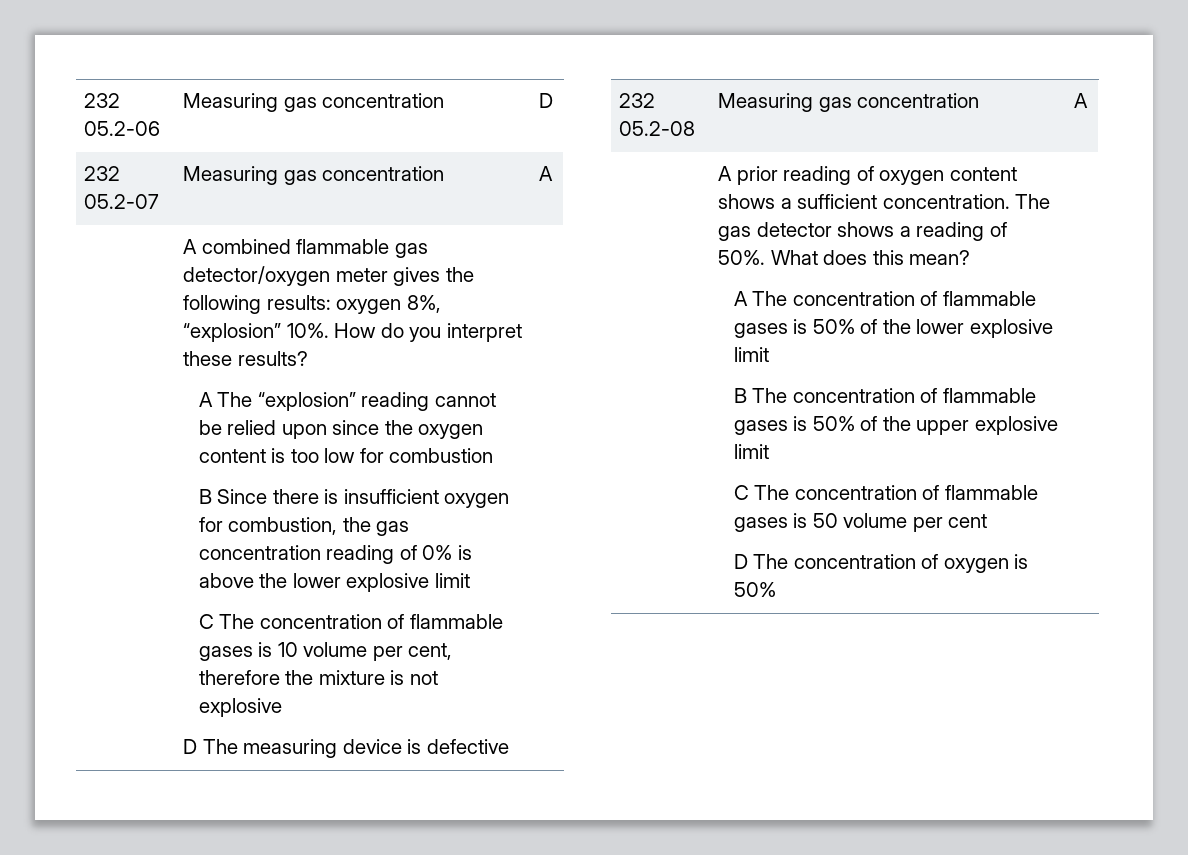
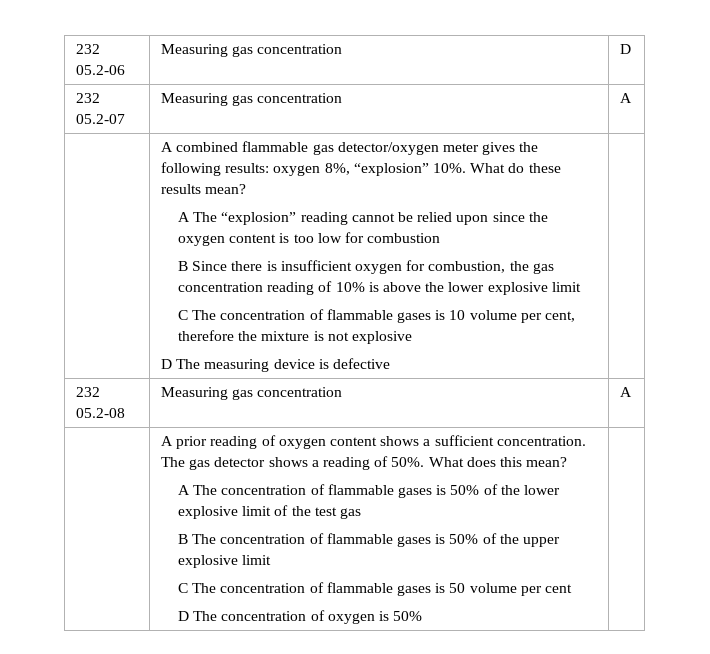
- How do you interpret these results?
+ What do these results mean?
- B Since there is insufficient oxygen for combustion, the gas concentration reading of 0% is above the lower explosive limit
+ B Since there is insufficient oxygen for combustion, the gas concentration reading of 10% is above the lower explosive limit
- A The concentration of flammable gases is 50% of the lower explosive limit
+ A The concentration of flammable gases is 50% of the lower explosive limit of the test gas

